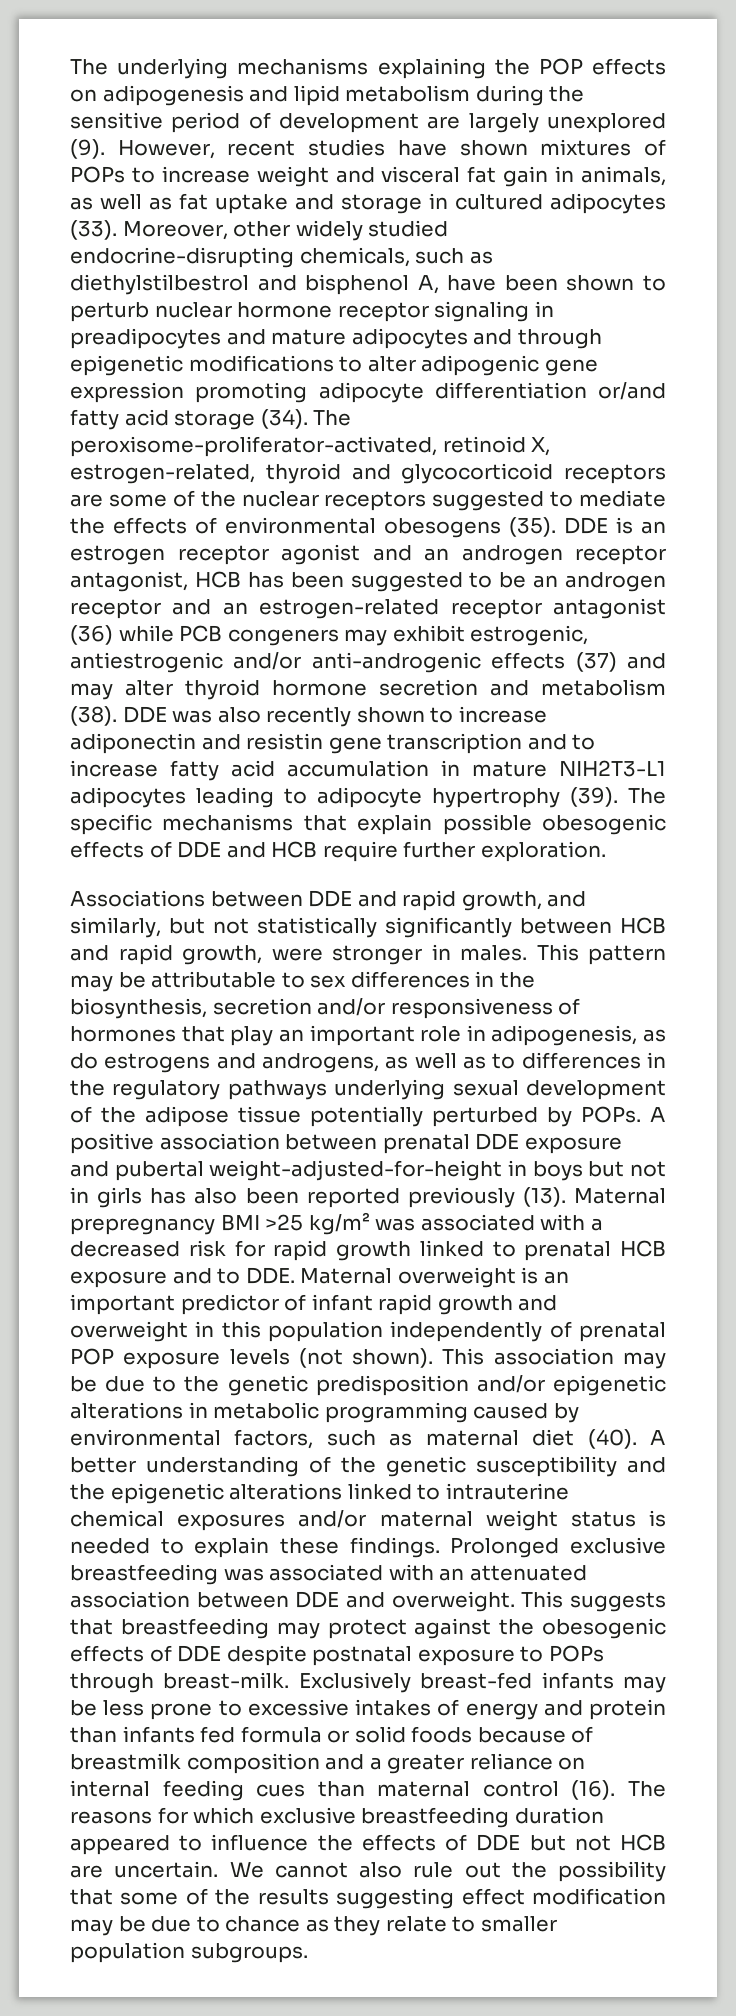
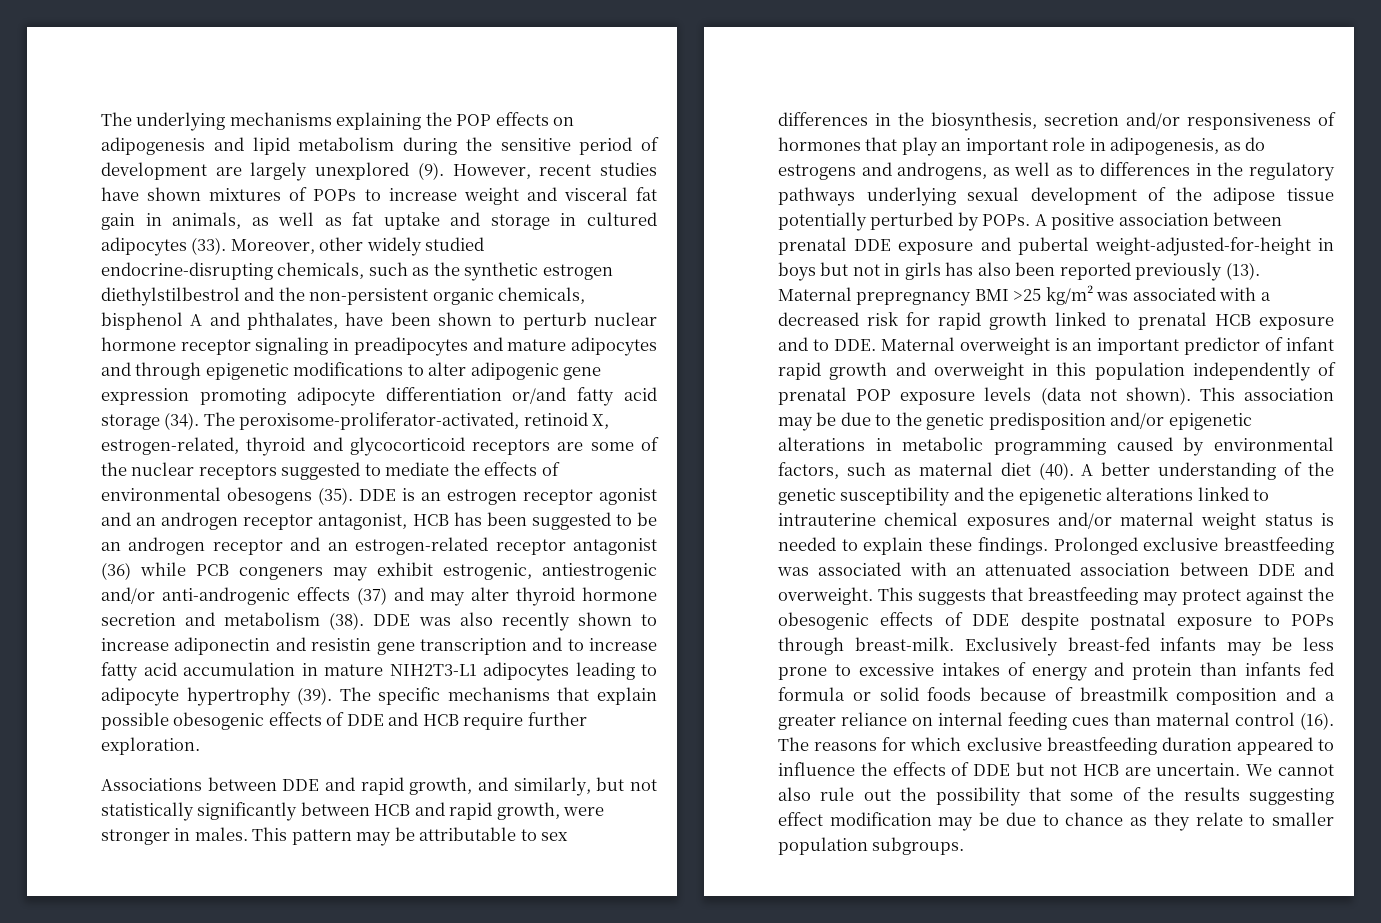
- Moreover, other widely studied endocrine-disrupting chemicals, such as diethylstilbestrol and bisphenol A, have been shown to perturb nuclear hormone receptor signaling in preadipocytes and mature adipocytes and through epigenetic modifications to alter adipogenic gene expression promoting adipocyte differentiation or/and fatty acid storage (34).
+ Moreover, other widely studied endocrine-disrupting chemicals, such as the synthetic estrogen diethylstilbestrol and the non-persistent organic chemicals, bisphenol A and phthalates, have been shown to perturb nuclear hormone receptor signaling in preadipocytes and mature adipocytes and through epigenetic modifications to alter adipogenic gene expression promoting adipocyte differentiation or/and fatty acid storage (34).
- Maternal prepregnancy BMI >25 kg/m² was associated with a decreased risk for rapid growth linked to prenatal HCB exposure and to DDE. Maternal overweight is an important predictor of infant rapid growth and overweight in this population independently of prenatal POP exposure levels (not shown).
+ Maternal prepregnancy BMI >25 kg/m² was associated with a decreased risk for rapid growth linked to prenatal HCB exposure and to DDE. Maternal overweight is an important predictor of infant rapid growth and overweight in this population independently of prenatal POP exposure levels (data not shown).

